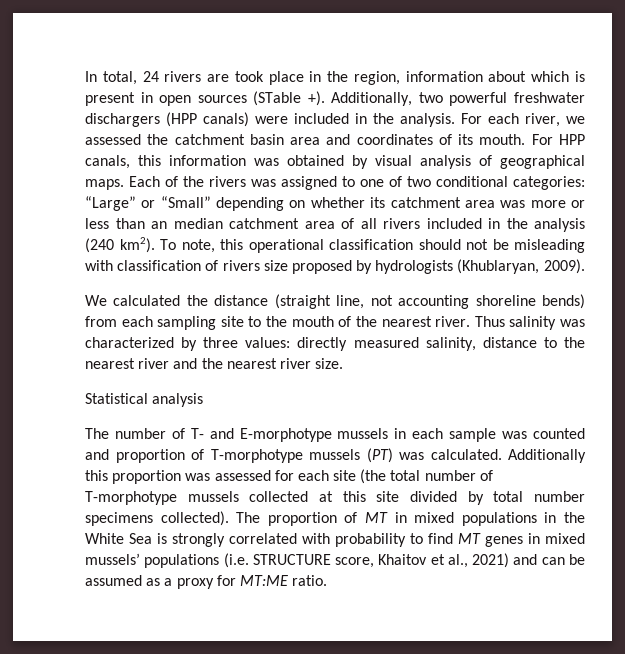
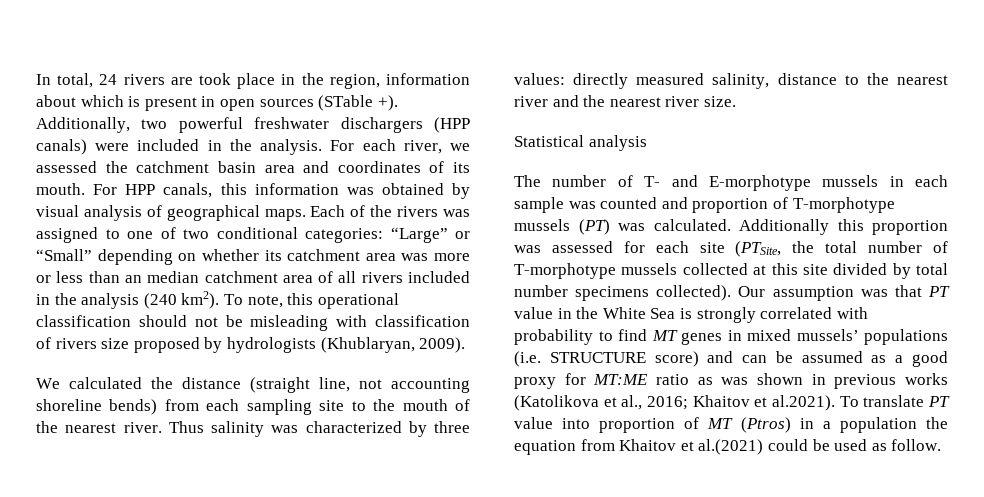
- Additionally this proportion was assessed for each site (the total number of T-morphotype mussels collected at this site divided by total number specimens collected).
+ Additionally this proportion was assessed for each site (PTSite, the total number of T-morphotype mussels collected at this site divided by total number specimens collected).
- The proportion of MT in mixed populations in the White Sea is strongly correlated with probability to find MT genes in mixed mussels’ populations (i.e. STRUCTURE score, Khaitov et al., 2021) and can be assumed as a proxy for MT:ME ratio.
+ Our assumption was that PT value in the White Sea is strongly correlated with probability to find MT genes in mixed mussels’ populations (i.e. STRUCTURE score) and can be assumed as a good proxy for MT:ME ratio as was shown in previous works (Katolikova et al., 2016; Khaitov et al.2021). To translate PT value into proportion of MT (Ptros) in a population the equation from Khaitov et al.(2021) could be used as follow.

